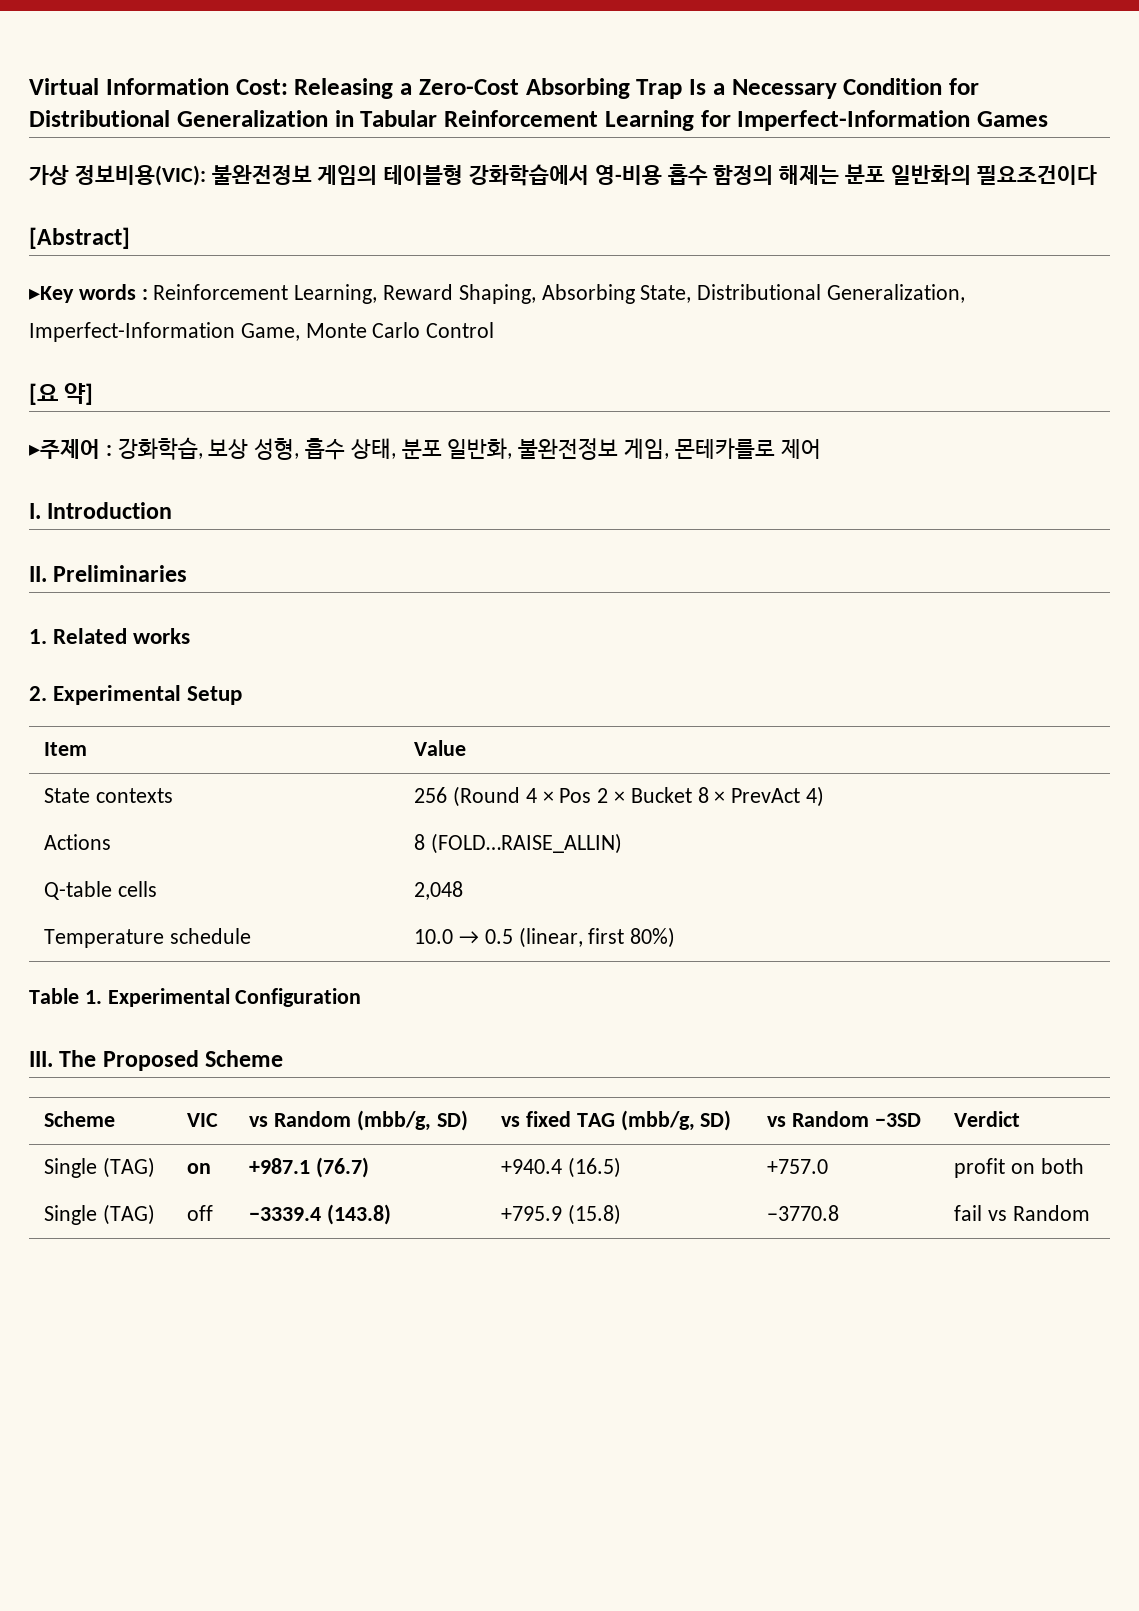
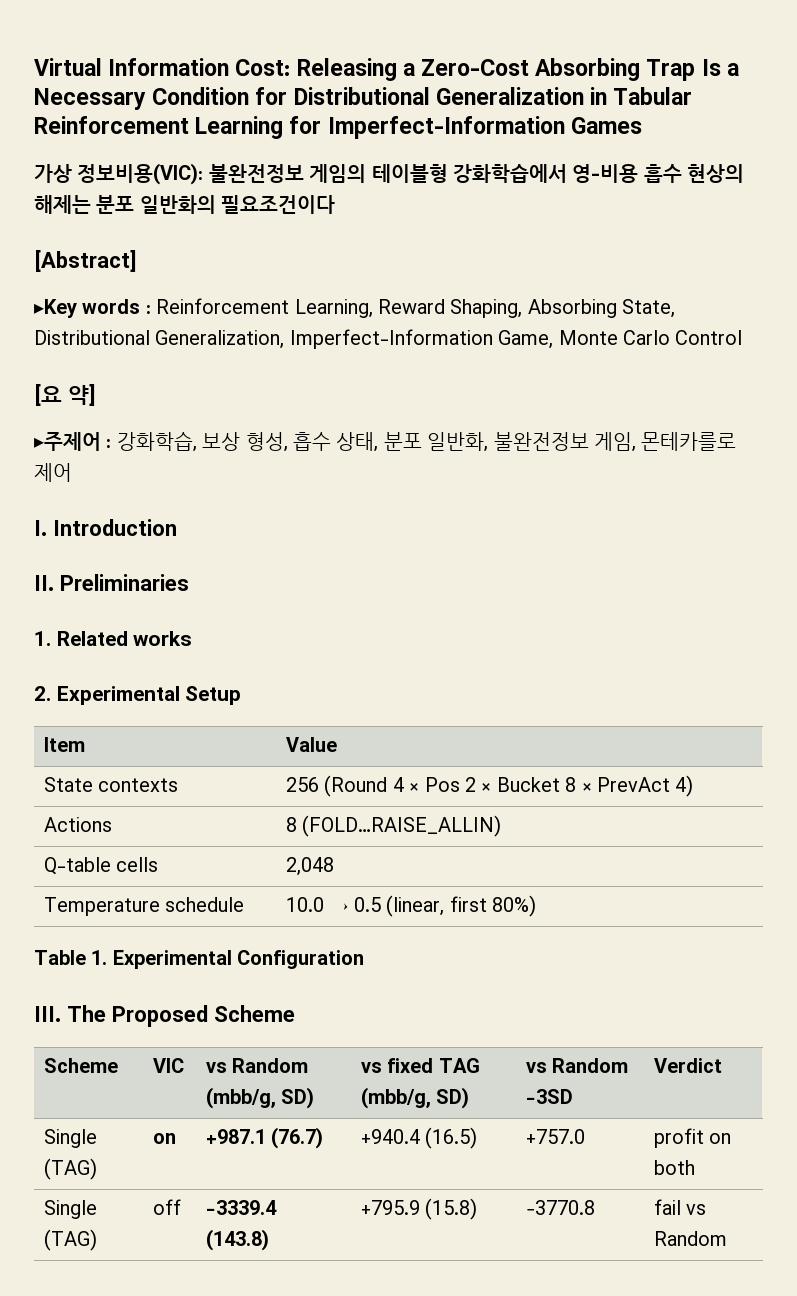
- 가상 정보비용(VIC): 불완전정보 게임의 테이블형 강화학습에서 영-비용 흡수 함정의 해제는 분포 일반화의 필요조건이다
+ 가상 정보비용(VIC): 불완전정보 게임의 테이블형 강화학습에서 영-비용 흡수 현상의 해제는 분포 일반화의 필요조건이다
- ▸주제어 : 강화학습, 보상 성형, 흡수 상태, 분포 일반화, 불완전정보 게임, 몬테카를로 제어
+ ▸주제어 : 강화학습, 보상 형성, 흡수 상태, 분포 일반화, 불완전정보 게임, 몬테카를로 제어

